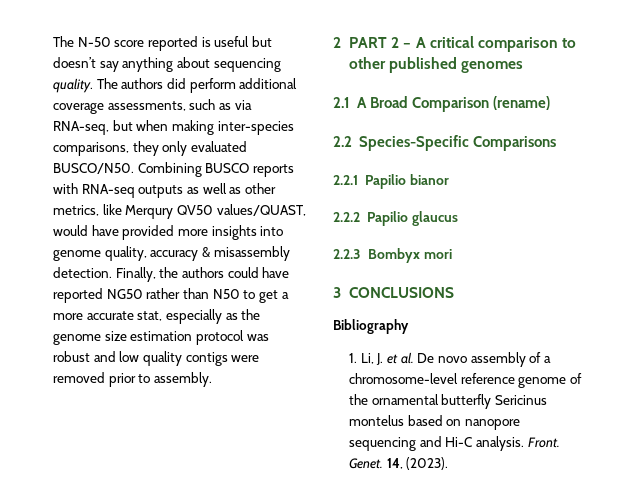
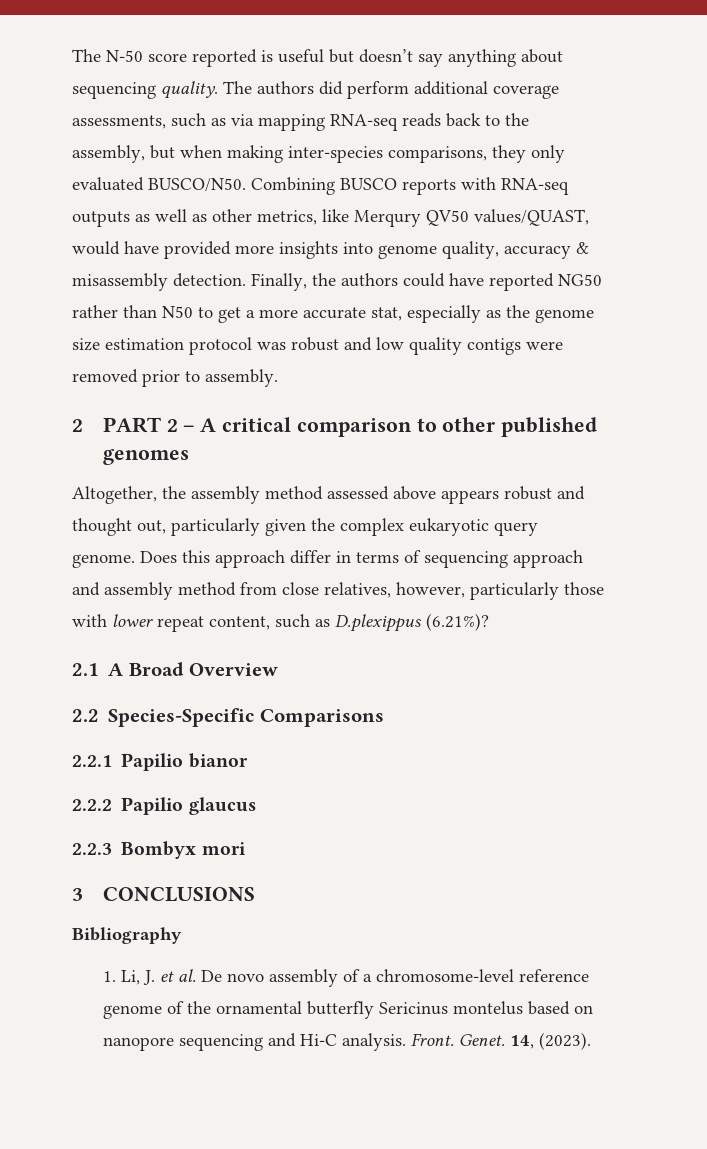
- The authors did perform additional coverage assessments, such as via RNA-seq, but when making inter-species comparisons, they only evaluated BUSCO/N50.
+ The authors did perform additional coverage assessments, such as via mapping RNA-seq reads back to the assembly, but when making inter-species comparisons, they only evaluated BUSCO/N50.
+ Altogether, the assembly method assessed above appears robust and thought out, particularly given the complex eukaryotic query genome. Does this approach differ in terms of sequencing approach and assembly method from close relatives, however, particularly those with lower repeat content, such as D.plexippus (6.21%)?
- 2.1 A Broad Comparison (rename)
+ 2.1 A Broad Overview

